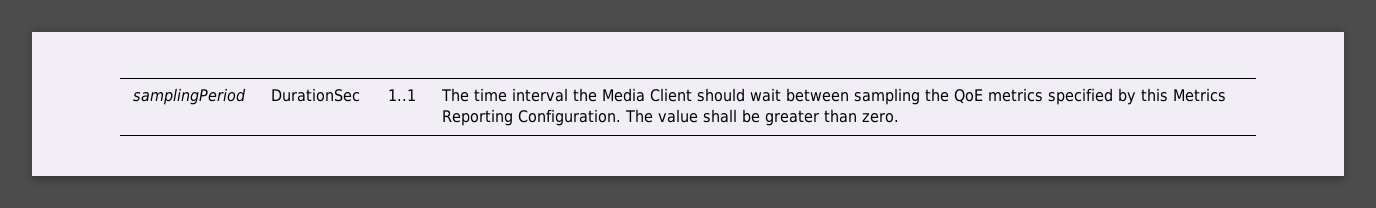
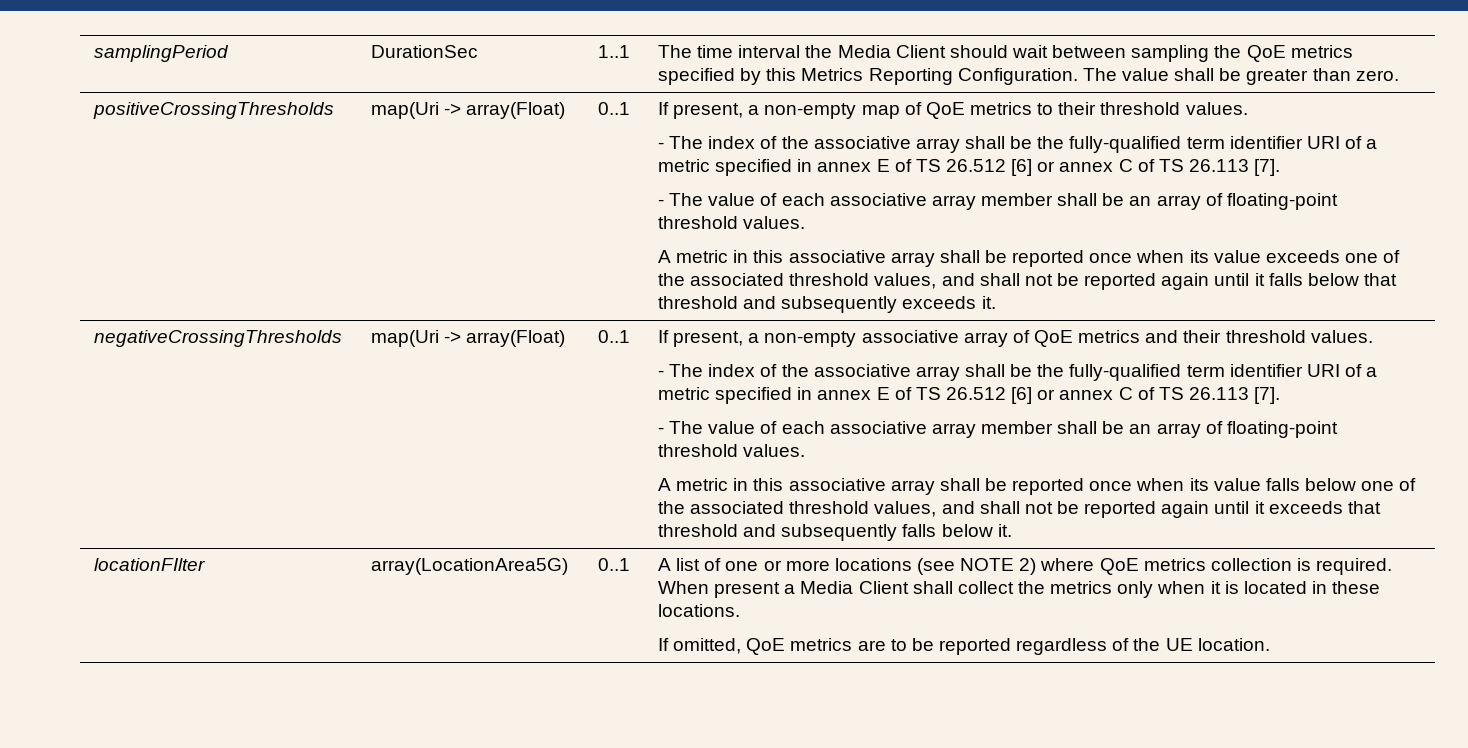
+ positiveCrossingThresholds | map(Uri -> array(Float) | 0..1 | If present, a non-empty map of QoE metrics to their threshold values.
+ - The index of the associative array shall be the fully-qualified term identifier URI of a metric specified in annex E of TS 26.512 [6] or annex C of TS 26.113 [7].
+ - The value of each associative array member shall be an array of floating-point threshold values.
+ A metric in this associative array shall be reported once when its value exceeds one of the associated threshold values, and shall not be reported again until it falls below that threshold and subsequently exceeds it.
+ negativeCrossingThresholds | map(Uri -> array(Float) | 0..1 | If present, a non-empty associative array of QoE metrics and their threshold values.
+ - The index of the associative array shall be the fully-qualified term identifier URI of a metric specified in annex E of TS 26.512 [6] or annex C of TS 26.113 [7].
+ - The value of each associative array member shall be an array of floating-point threshold values.
+ A metric in this associative array shall be reported once when its value falls below one of the associated threshold values, and shall not be reported again until it exceeds that threshold and subsequently falls below it.
+ locationFIlter | array(LocationArea5G) | 0..1 | A list of one or more locations (see NOTE 2) where QoE metrics collection is required. When present a Media Client shall collect the metrics only when it is located in these locations.
+ If omitted, QoE metrics are to be reported regardless of the UE location.

